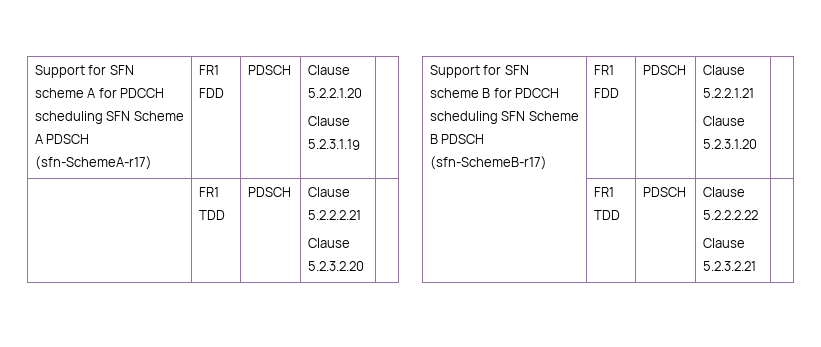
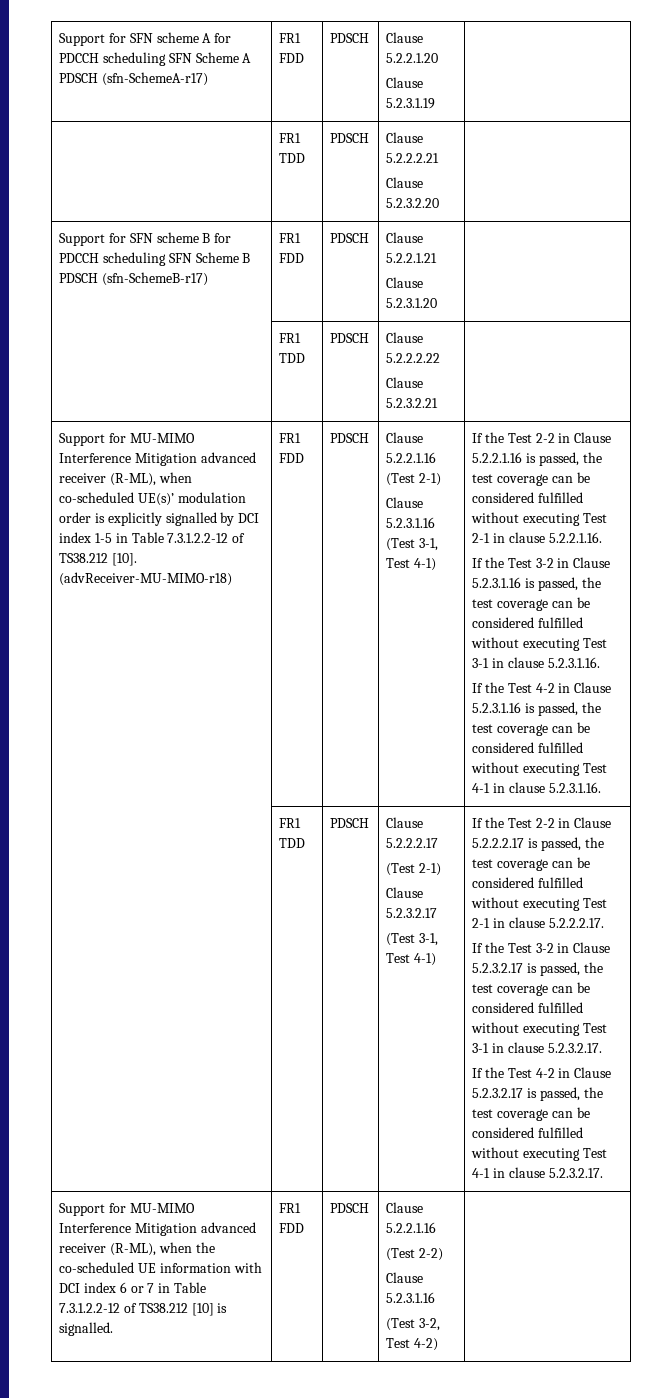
+ Support for MU-MIMO Interference Mitigation advanced receiver (R-ML), when co-scheduled UE(s)’ modulation order is explicitly signalled by DCI index 1-5 in Table 7.3.1.2.2-12 of TS38.212 [10]. (advReceiver-MU-MIMO-r18) | FR1 FDD | PDSCH | Clause 5.2.2.1.16 (Test 2-1)
+ Clause 5.2.3.1.16 (Test 3-1, Test 4-1) | If the Test 2-2 in Clause 5.2.2.1.16 is passed, the test coverage can be considered fulfilled without executing Test 2-1 in clause 5.2.2.1.16.
+ If the Test 3-2 in Clause 5.2.3.1.16 is passed, the test coverage can be considered fulfilled without executing Test 3-1 in clause 5.2.3.1.16.
+ If the Test 4-2 in Clause 5.2.3.1.16 is passed, the test coverage can be considered fulfilled without executing Test 4-1 in clause 5.2.3.1.16.
+ | FR1 TDD | PDSCH | Clause 5.2.2.2.17
+ (Test 2-1)
+ Clause 5.2.3.2.17
+ (Test 3-1, Test 4-1) | If the Test 2-2 in Clause 5.2.2.2.17 is passed, the test coverage can be considered fulfilled without executing Test 2-1 in clause 5.2.2.2.17.
+ If the Test 3-2 in Clause 5.2.3.2.17 is passed, the test coverage can be considered fulfilled without executing Test 3-1 in clause 5.2.3.2.17.
+ If the Test 4-2 in Clause 5.2.3.2.17 is passed, the test coverage can be considered fulfilled without executing Test 4-1 in clause 5.2.3.2.17.
+ Support for MU-MIMO Interference Mitigation advanced receiver (R-ML), when the co-scheduled UE information with DCI index 6 or 7 in Table 7.3.1.2.2-12 of TS38.212 [10] is signalled. | FR1 FDD | PDSCH | Clause 5.2.2.1.16
+ (Test 2-2)
+ Clause 5.2.3.1.16
+ (Test 3-2, Test 4-2) |

